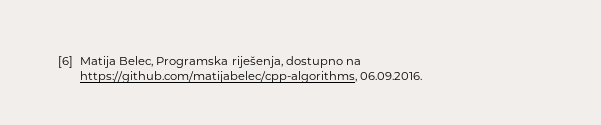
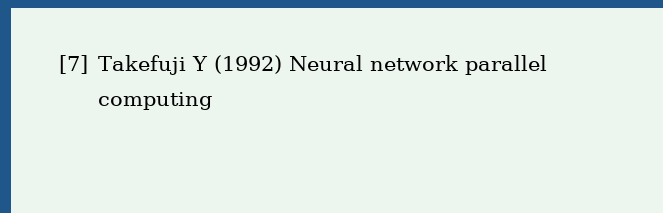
- [6] Matija Belec, Programska riješenja, dostupno na https://github.com/matijabelec/cpp-algorithms, 06.09.2016.
+ [7] Takefuji Y (1992) Neural network parallel computing

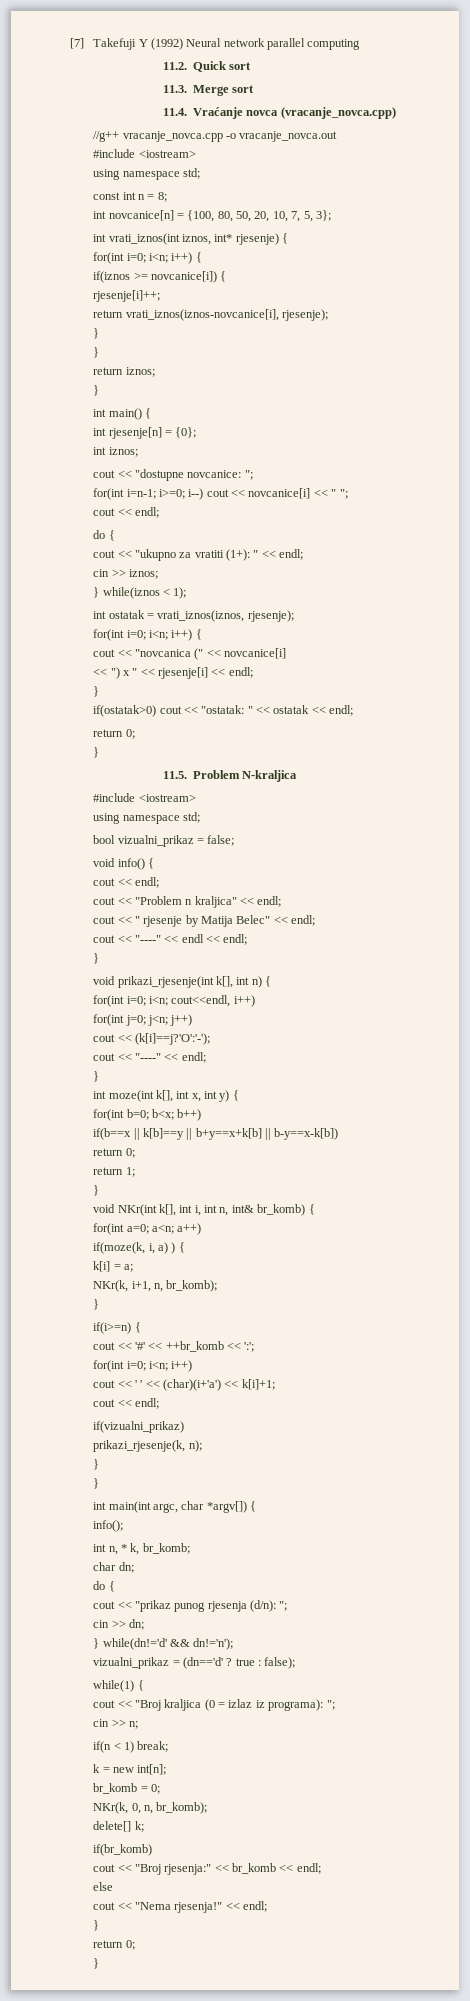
+ 11.2. Quick sort
+ 11.3. Merge sort
+ 11.4. Vraćanje novca (vracanje_novca.cpp)
+ //g++ vracanje_novca.cpp -o vracanje_novca.out
+ #include <iostream>
+ using namespace std;
+ const int n = 8;
+ int novcanice[n] = {100, 80, 50, 20, 10, 7, 5, 3};
+ int vrati_iznos(int iznos, int* rjesenje) {
+ for(int i=0; i<n; i++) {
+ if(iznos >= novcanice[i]) {
+ rjesenje[i]++;
+ return vrati_iznos(iznos-novcanice[i], rjesenje);
+ }
+ }
+ return iznos;
+ }
+ int main() {
+ int rjesenje[n] = {0};
+ int iznos;
+ cout << "dostupne novcanice: ";
+ for(int i=n-1; i>=0; i--) cout << novcanice[i] << " ";
+ cout << endl;
+ do {
+ cout << "ukupno za vratiti (1+): " << endl;
+ cin >> iznos;
+ } while(iznos < 1);
+ int ostatak = vrati_iznos(iznos, rjesenje);
+ for(int i=0; i<n; i++) {
+ cout << "novcanica (" << novcanice[i]
+ << ") x " << rjesenje[i] << endl;
+ }
+ if(ostatak>0) cout << "ostatak: " << ostatak << endl;
+ return 0;
+ }
+ 11.5. Problem N-kraljica
+ #include <iostream>
+ using namespace std;
+ bool vizualni_prikaz = false;
+ void info() {
+ cout << endl;
+ cout << "Problem n kraljica" << endl;
+ cout << " rjesenje by Matija Belec" << endl;
+ cout << "----" << endl << endl;
+ }
+ void prikazi_rjesenje(int k[], int n) {
+ for(int i=0; i<n; cout<<endl, i++)
+ for(int j=0; j<n; j++)
+ cout << (k[i]==j?'O':'-');
+ cout << "----" << endl;
+ }
+ int moze(int k[], int x, int y) {
+ for(int b=0; b<x; b++)
+ if(b==x || k[b]==y || b+y==x+k[b] || b-y==x-k[b])
+ return 0;
+ return 1;
+ }
+ void NKr(int k[], int i, int n, int& br_komb) {
+ for(int a=0; a<n; a++)
+ if(moze(k, i, a) ) {
+ k[i] = a;
+ NKr(k, i+1, n, br_komb);
+ }
+ if(i>=n) {
+ cout << '#' << ++br_komb << ':';
+ for(int i=0; i<n; i++)
+ cout << ' ' << (char)(i+'a') << k[i]+1;
+ cout << endl;
+ if(vizualni_prikaz)
+ prikazi_rjesenje(k, n);
+ }
+ }
+ int main(int argc, char *argv[]) {
+ info();
+ int n, * k, br_komb;
+ char dn;
+ do {
+ cout << "prikaz punog rjesenja (d/n): ";
+ cin >> dn;
+ } while(dn!='d' && dn!='n');
+ vizualni_prikaz = (dn=='d' ? true : false);
+ while(1) {
+ cout << "Broj kraljica (0 = izlaz iz programa): ";
+ cin >> n;
+ if(n < 1) break;
+ k = new int[n];
+ br_komb = 0;
+ NKr(k, 0, n, br_komb);
+ delete[] k;
+ if(br_komb)
+ cout << "Broj rjesenja:" << br_komb << endl;
+ else
+ cout << "Nema rjesenja!" << endl;
+ }
+ return 0;
+ }

